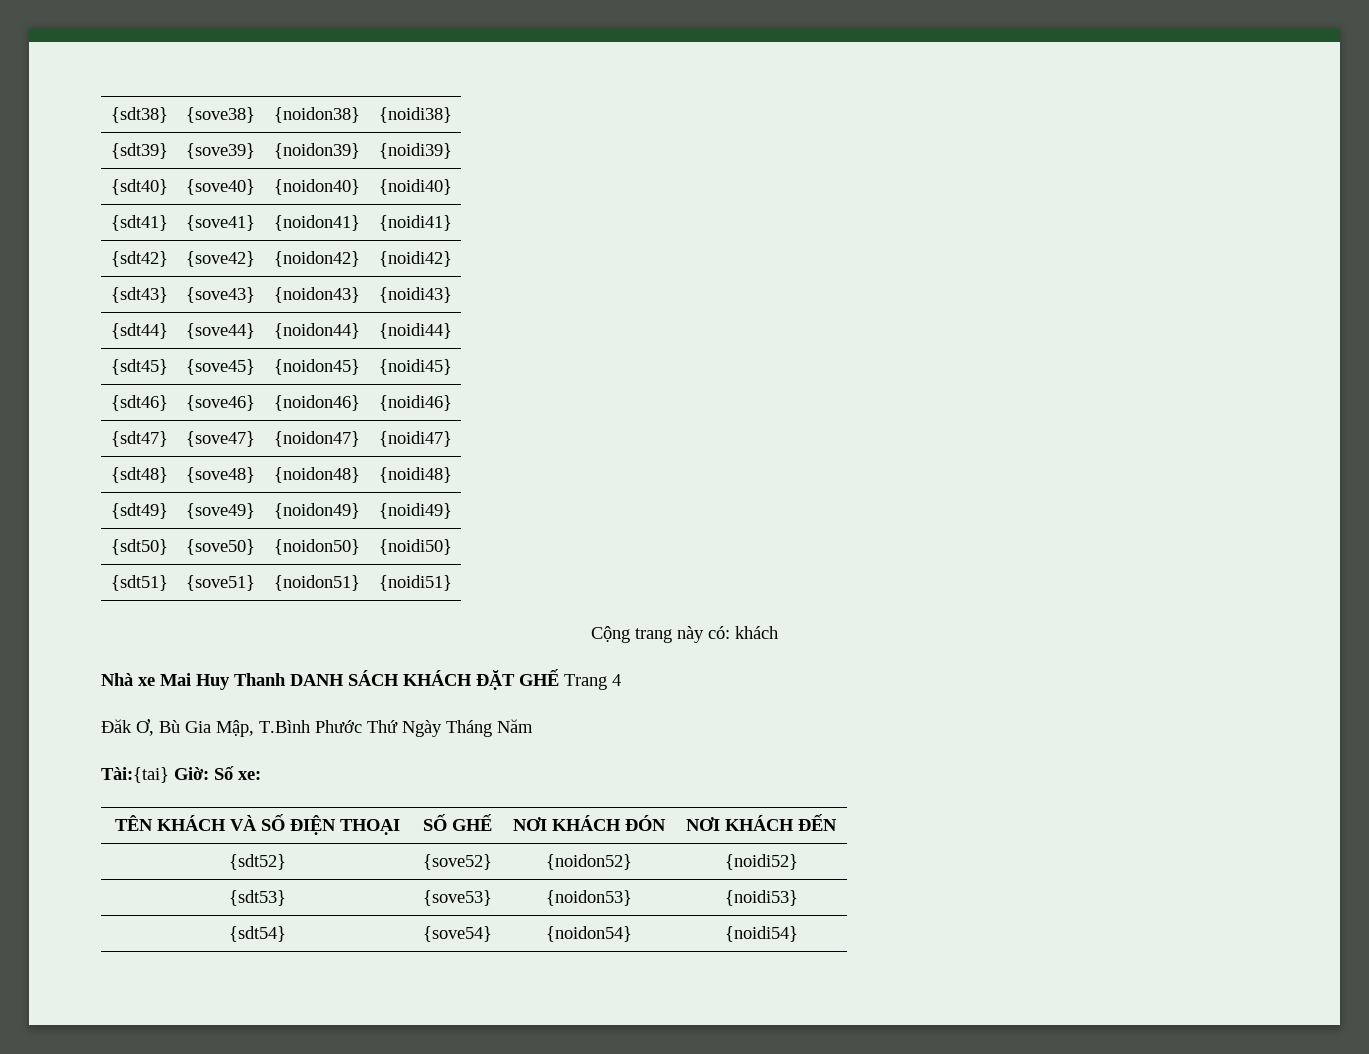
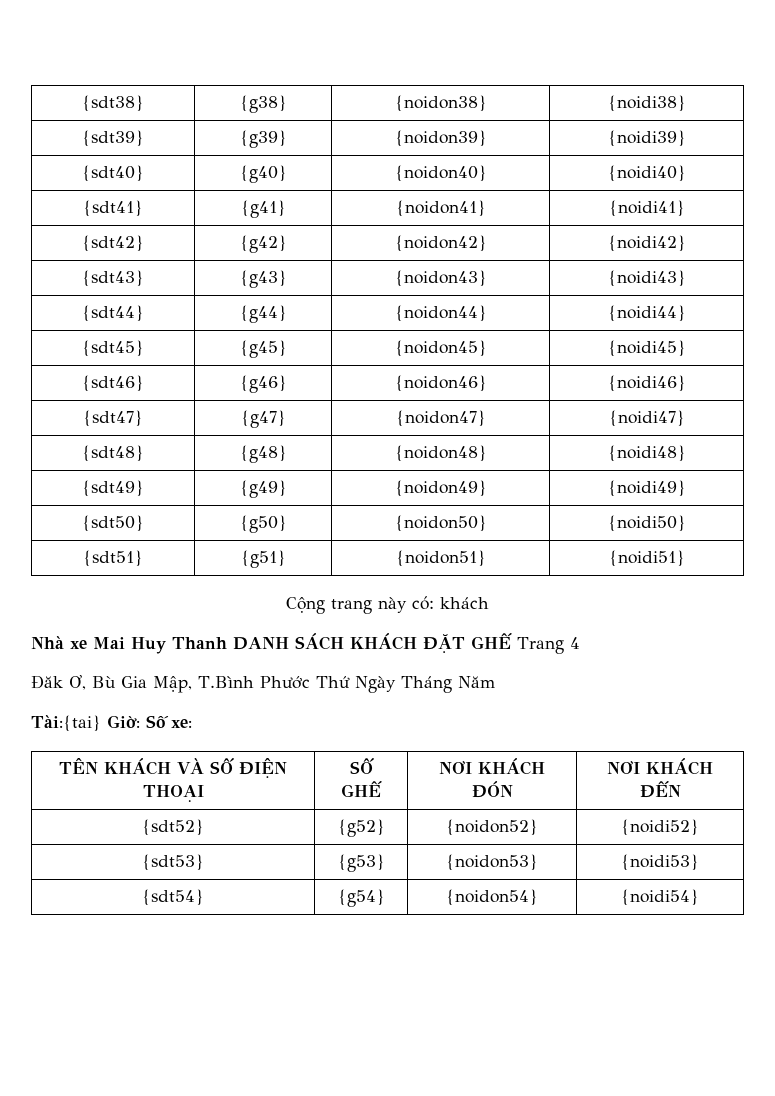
- {sdt38} | {sove38} | {noidon38} | {noidi38}
+ {sdt38} | {g38} | {noidon38} | {noidi38}
- {sdt39} | {sove39} | {noidon39} | {noidi39}
+ {sdt39} | {g39} | {noidon39} | {noidi39}
- {sdt40} | {sove40} | {noidon40} | {noidi40}
+ {sdt40} | {g40} | {noidon40} | {noidi40}
- {sdt41} | {sove41} | {noidon41} | {noidi41}
+ {sdt41} | {g41} | {noidon41} | {noidi41}
- {sdt42} | {sove42} | {noidon42} | {noidi42}
+ {sdt42} | {g42} | {noidon42} | {noidi42}
- {sdt43} | {sove43} | {noidon43} | {noidi43}
+ {sdt43} | {g43} | {noidon43} | {noidi43}
- {sdt44} | {sove44} | {noidon44} | {noidi44}
+ {sdt44} | {g44} | {noidon44} | {noidi44}
- {sdt45} | {sove45} | {noidon45} | {noidi45}
+ {sdt45} | {g45} | {noidon45} | {noidi45}
- {sdt46} | {sove46} | {noidon46} | {noidi46}
+ {sdt46} | {g46} | {noidon46} | {noidi46}
- {sdt47} | {sove47} | {noidon47} | {noidi47}
+ {sdt47} | {g47} | {noidon47} | {noidi47}
- {sdt48} | {sove48} | {noidon48} | {noidi48}
+ {sdt48} | {g48} | {noidon48} | {noidi48}
- {sdt49} | {sove49} | {noidon49} | {noidi49}
+ {sdt49} | {g49} | {noidon49} | {noidi49}
- {sdt50} | {sove50} | {noidon50} | {noidi50}
+ {sdt50} | {g50} | {noidon50} | {noidi50}
- {sdt51} | {sove51} | {noidon51} | {noidi51}
+ {sdt51} | {g51} | {noidon51} | {noidi51}
- {sdt52} | {sove52} | {noidon52} | {noidi52}
+ {sdt52} | {g52} | {noidon52} | {noidi52}
- {sdt53} | {sove53} | {noidon53} | {noidi53}
+ {sdt53} | {g53} | {noidon53} | {noidi53}
- {sdt54} | {sove54} | {noidon54} | {noidi54}
+ {sdt54} | {g54} | {noidon54} | {noidi54}

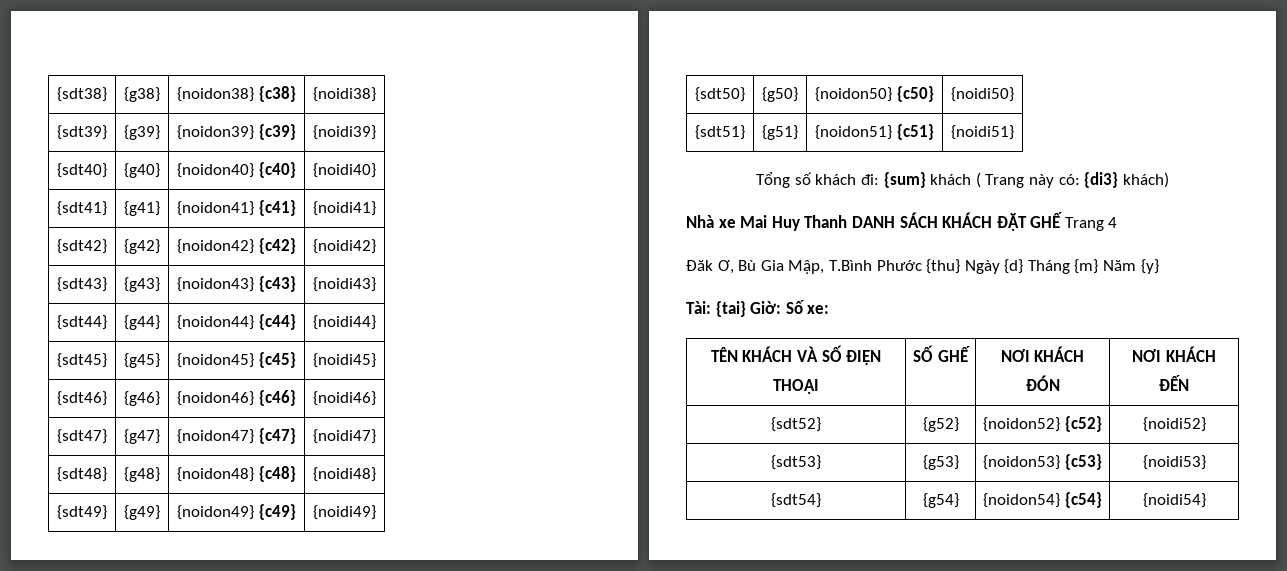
- {sdt38} | {g38} | {noidon38} | {noidi38}
+ {sdt38} | {g38} | {noidon38} {c38} | {noidi38}
- {sdt39} | {g39} | {noidon39} | {noidi39}
+ {sdt39} | {g39} | {noidon39} {c39} | {noidi39}
- {sdt40} | {g40} | {noidon40} | {noidi40}
+ {sdt40} | {g40} | {noidon40} {c40} | {noidi40}
- {sdt41} | {g41} | {noidon41} | {noidi41}
+ {sdt41} | {g41} | {noidon41} {c41} | {noidi41}
- {sdt42} | {g42} | {noidon42} | {noidi42}
+ {sdt42} | {g42} | {noidon42} {c42} | {noidi42}
- {sdt43} | {g43} | {noidon43} | {noidi43}
+ {sdt43} | {g43} | {noidon43} {c43} | {noidi43}
- {sdt44} | {g44} | {noidon44} | {noidi44}
+ {sdt44} | {g44} | {noidon44} {c44} | {noidi44}
- {sdt45} | {g45} | {noidon45} | {noidi45}
+ {sdt45} | {g45} | {noidon45} {c45} | {noidi45}
- {sdt46} | {g46} | {noidon46} | {noidi46}
+ {sdt46} | {g46} | {noidon46} {c46} | {noidi46}
- {sdt47} | {g47} | {noidon47} | {noidi47}
+ {sdt47} | {g47} | {noidon47} {c47} | {noidi47}
- {sdt48} | {g48} | {noidon48} | {noidi48}
+ {sdt48} | {g48} | {noidon48} {c48} | {noidi48}
- {sdt49} | {g49} | {noidon49} | {noidi49}
+ {sdt49} | {g49} | {noidon49} {c49} | {noidi49}
- {sdt50} | {g50} | {noidon50} | {noidi50}
+ {sdt50} | {g50} | {noidon50} {c50} | {noidi50}
- {sdt51} | {g51} | {noidon51} | {noidi51}
+ {sdt51} | {g51} | {noidon51} {c51} | {noidi51}
- Cộng trang này có: khách
+ Tổng số khách đi: {sum} khách ( Trang này có: {di3} khách)
- Đăk Ơ, Bù Gia Mập, T.Bình Phước Thứ Ngày Tháng Năm
- Tài:{tai} Giờ: Số xe:
+ Đăk Ơ, Bù Gia Mập, T.Bình Phước {thu} Ngày {d} Tháng {m} Năm {y}
+ Tài: {tai} Giờ: Số xe:
- {sdt52} | {g52} | {noidon52} | {noidi52}
+ {sdt52} | {g52} | {noidon52} {c52} | {noidi52}
- {sdt53} | {g53} | {noidon53} | {noidi53}
+ {sdt53} | {g53} | {noidon53} {c53} | {noidi53}
- {sdt54} | {g54} | {noidon54} | {noidi54}
+ {sdt54} | {g54} | {noidon54} {c54} | {noidi54}

